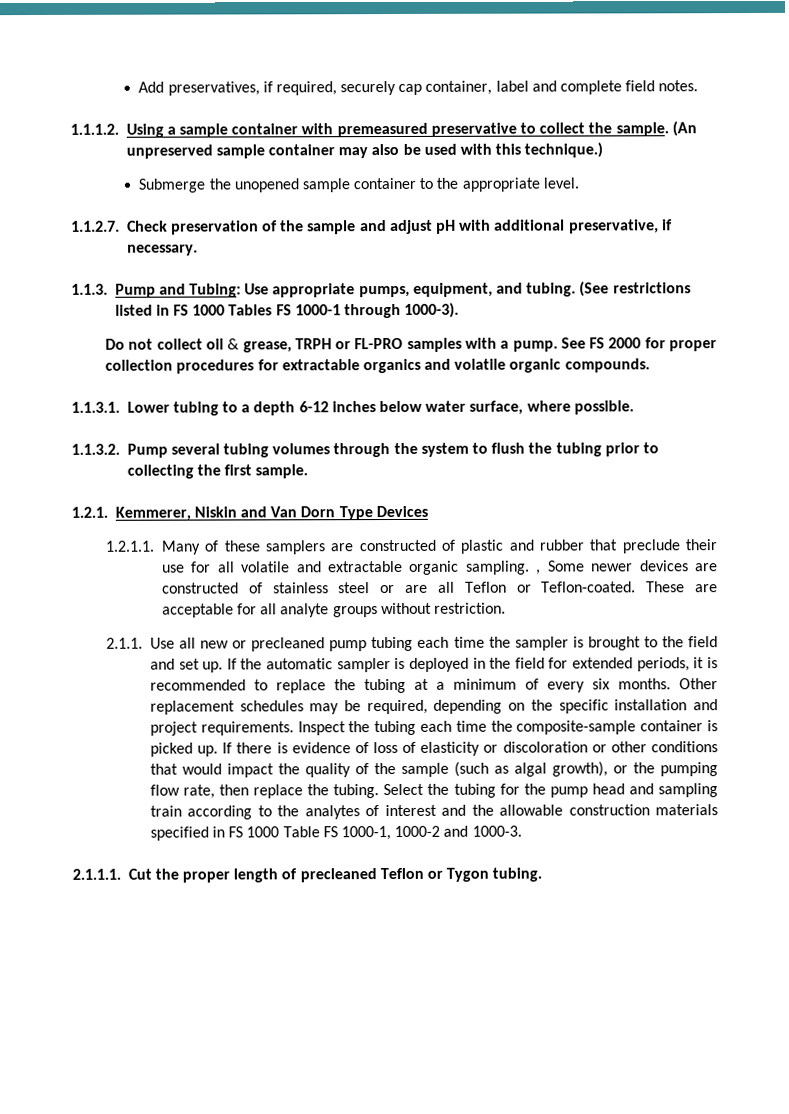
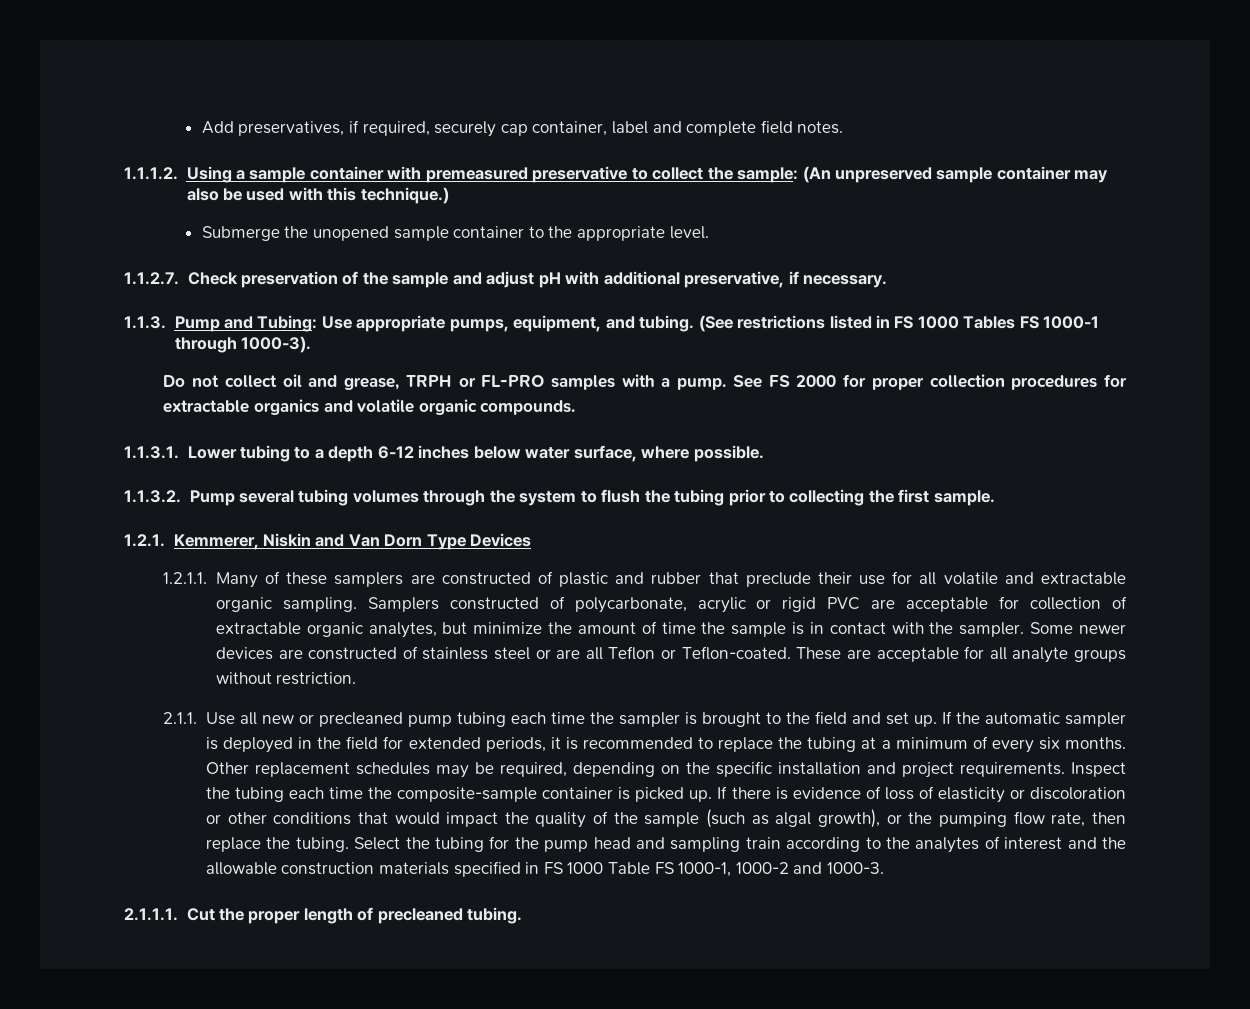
- 1.1.1.2. Using a sample container with premeasured preservative to collect the sample. (An unpreserved sample container may also be used with this technique.)
+ 1.1.1.2. Using a sample container with premeasured preservative to collect the sample: (An unpreserved sample container may also be used with this technique.)
- Do not collect oil & grease, TRPH or FL-PRO samples with a pump.
+ Do not collect oil and grease, TRPH or FL-PRO samples with a pump.
- 1.2.1.1. Many of these samplers are constructed of plastic and rubber that preclude their use for all volatile and extractable organic sampling. , Some newer devices are constructed of stainless steel or are all Teflon or Teflon-coated.
+ 1.2.1.1. Many of these samplers are constructed of plastic and rubber that preclude their use for all volatile and extractable organic sampling. Samplers constructed of polycarbonate, acrylic or rigid PVC are acceptable for collection of extractable organic analytes, but minimize the amount of time the sample is in contact with the sampler. Some newer devices are constructed of stainless steel or are all Teflon or Teflon-coated.
- 2.1.1.1. Cut the proper length of precleaned Teflon or Tygon tubing.
+ 2.1.1.1. Cut the proper length of precleaned tubing.

